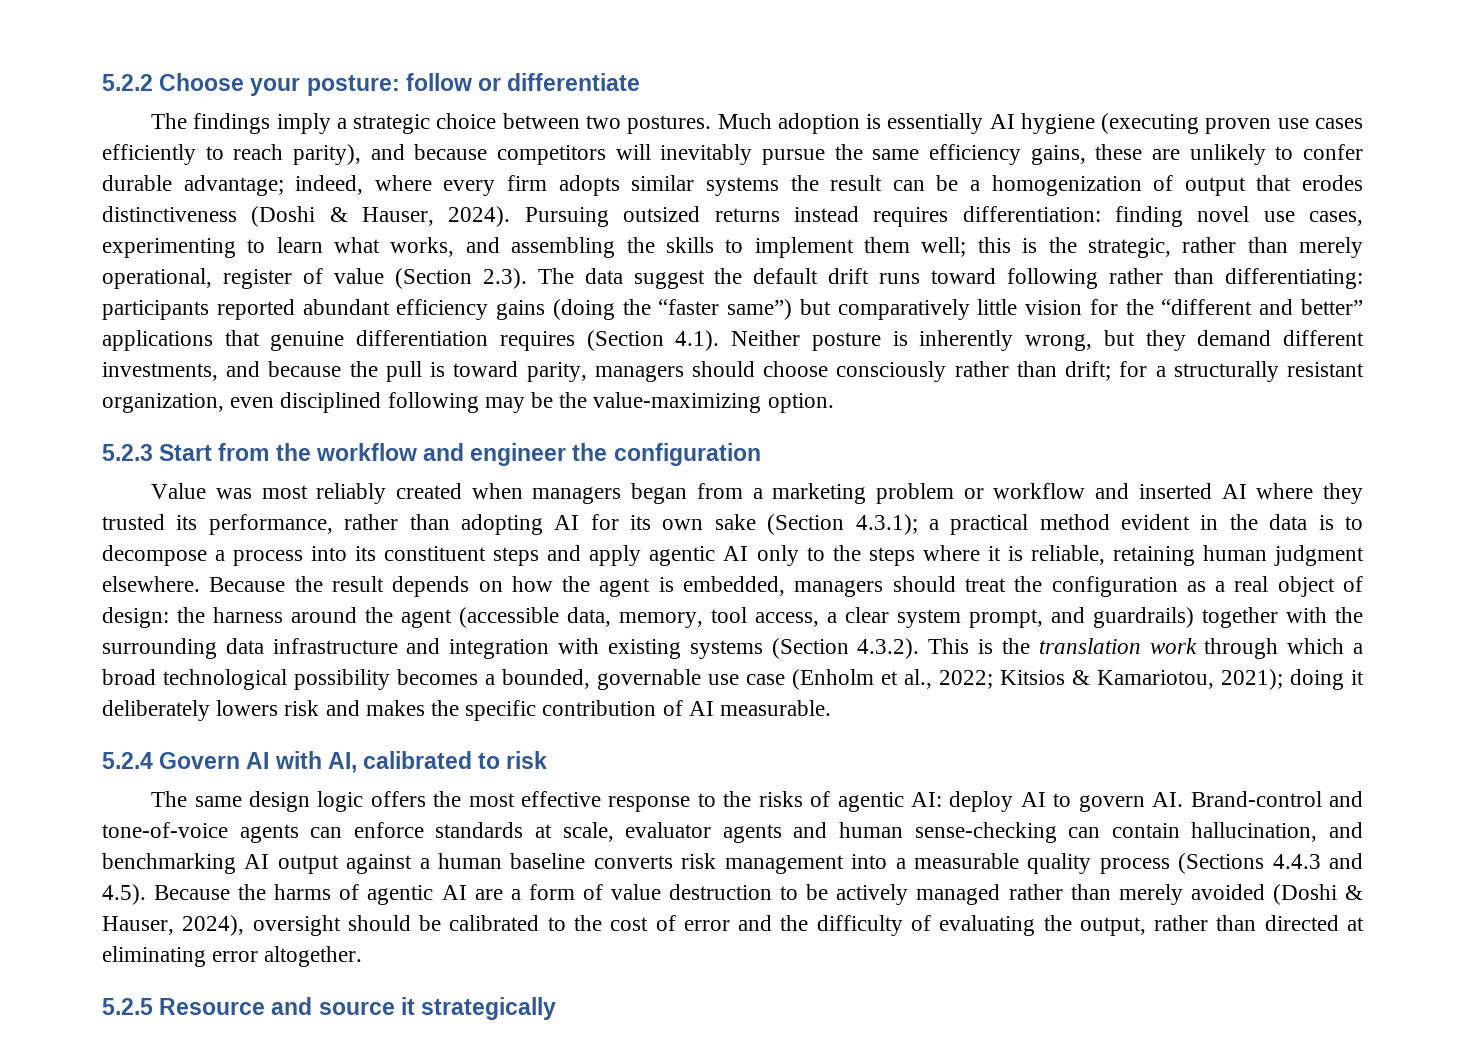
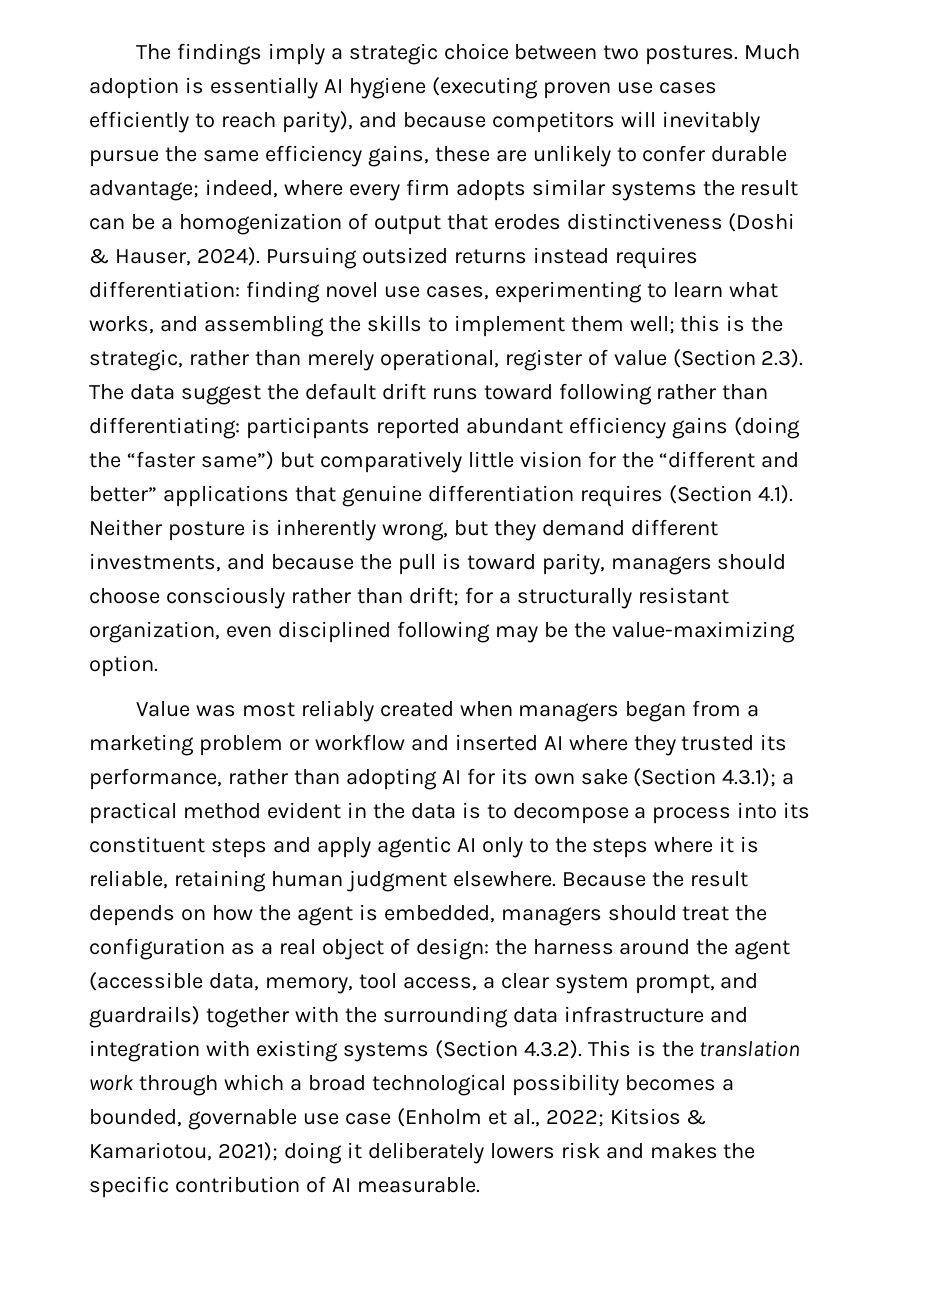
- 5.2.2 Choose your posture: follow or differentiate
- 5.2.3 Start from the workflow and engineer the configuration
- 5.2.4 Govern AI with AI, calibrated to risk
- The same design logic offers the most effective response to the risks of agentic AI: deploy AI to govern AI. Brand-control and tone-of-voice agents can enforce standards at scale, evaluator agents and human sense-checking can contain hallucination, and benchmarking AI output against a human baseline converts risk management into a measurable quality process (Sections 4.4.3 and 4.5). Because the harms of agentic AI are a form of value destruction to be actively managed rather than merely avoided (Doshi & Hauser, 2024), oversight should be calibrated to the cost of error and the difficulty of evaluating the output, rather than directed at eliminating error altogether.
- 5.2.5 Resource and source it strategically

